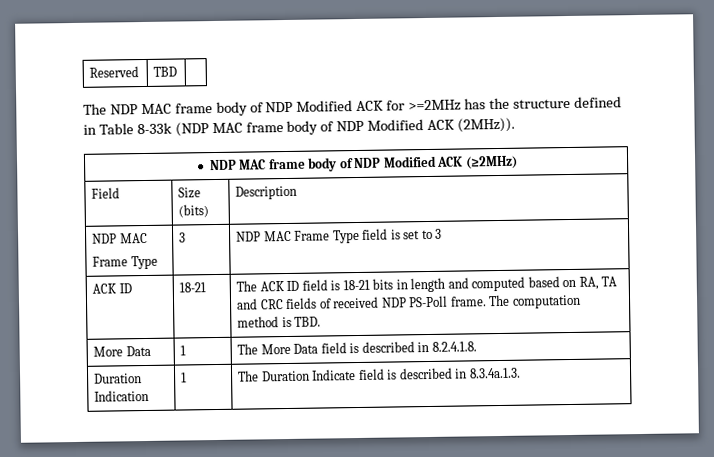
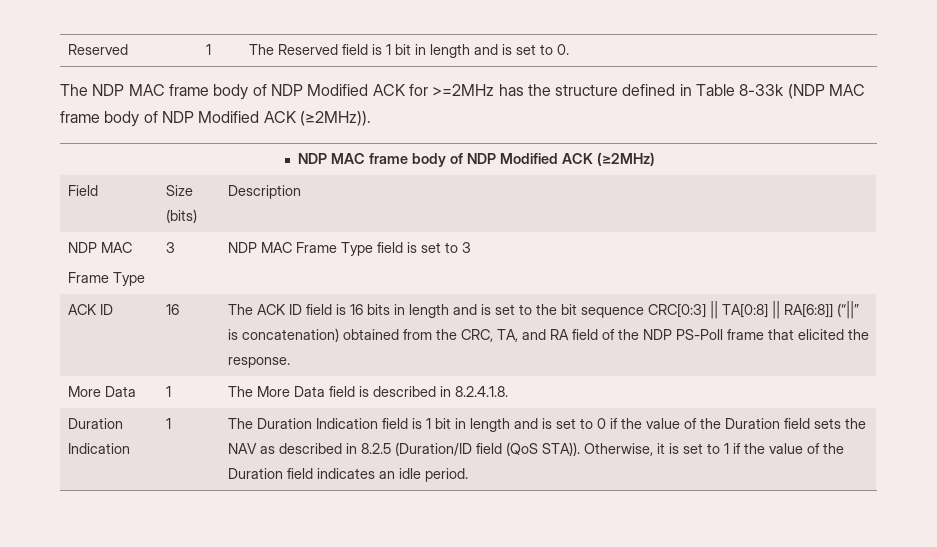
- Reserved | TBD |
+ Reserved | 1 | The Reserved field is 1 bit in length and is set to 0.
- The NDP MAC frame body of NDP Modified ACK for >=2MHz has the structure defined in Table 8-33k (NDP MAC frame body of NDP Modified ACK (2MHz)).
+ The NDP MAC frame body of NDP Modified ACK for >=2MHz has the structure defined in Table 8-33k (NDP MAC frame body of NDP Modified ACK (≥2MHz)).
- ACK ID | 18-21
+ ACK ID | 16
- The ACK ID field is 18-21 bits in length and computed based on RA, TA and CRC fields of received NDP PS-Poll frame. The computation method is TBD.
+ The ACK ID field is 16 bits in length and is set to the bit sequence CRC[0:3] || TA[0:8] || RA[6:8]] (“||” is concatenation) obtained from the CRC, TA, and RA field of the NDP PS-Poll frame that elicited the response.
- The Duration Indicate field is described in 8.3.4a.1.3.
+ The Duration Indication field is 1 bit in length and is set to 0 if the value of the Duration field sets the NAV as described in 8.2.5 (Duration/ID field (QoS STA)). Otherwise, it is set to 1 if the value of the Duration field indicates an idle period.

